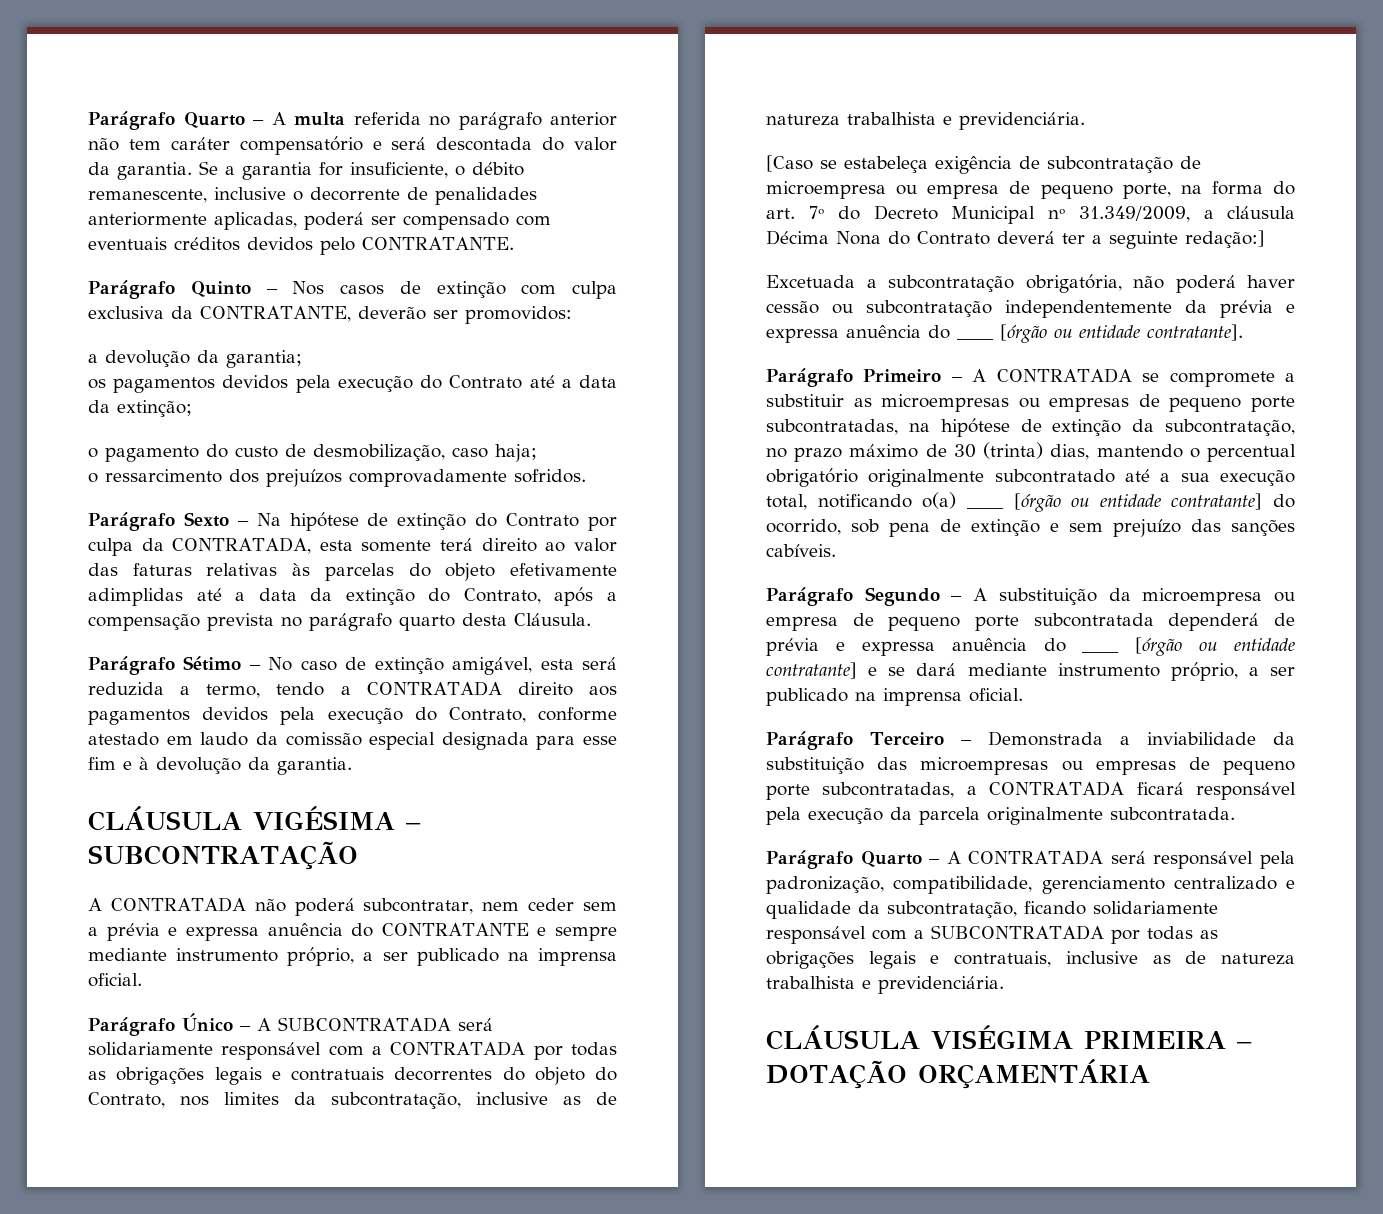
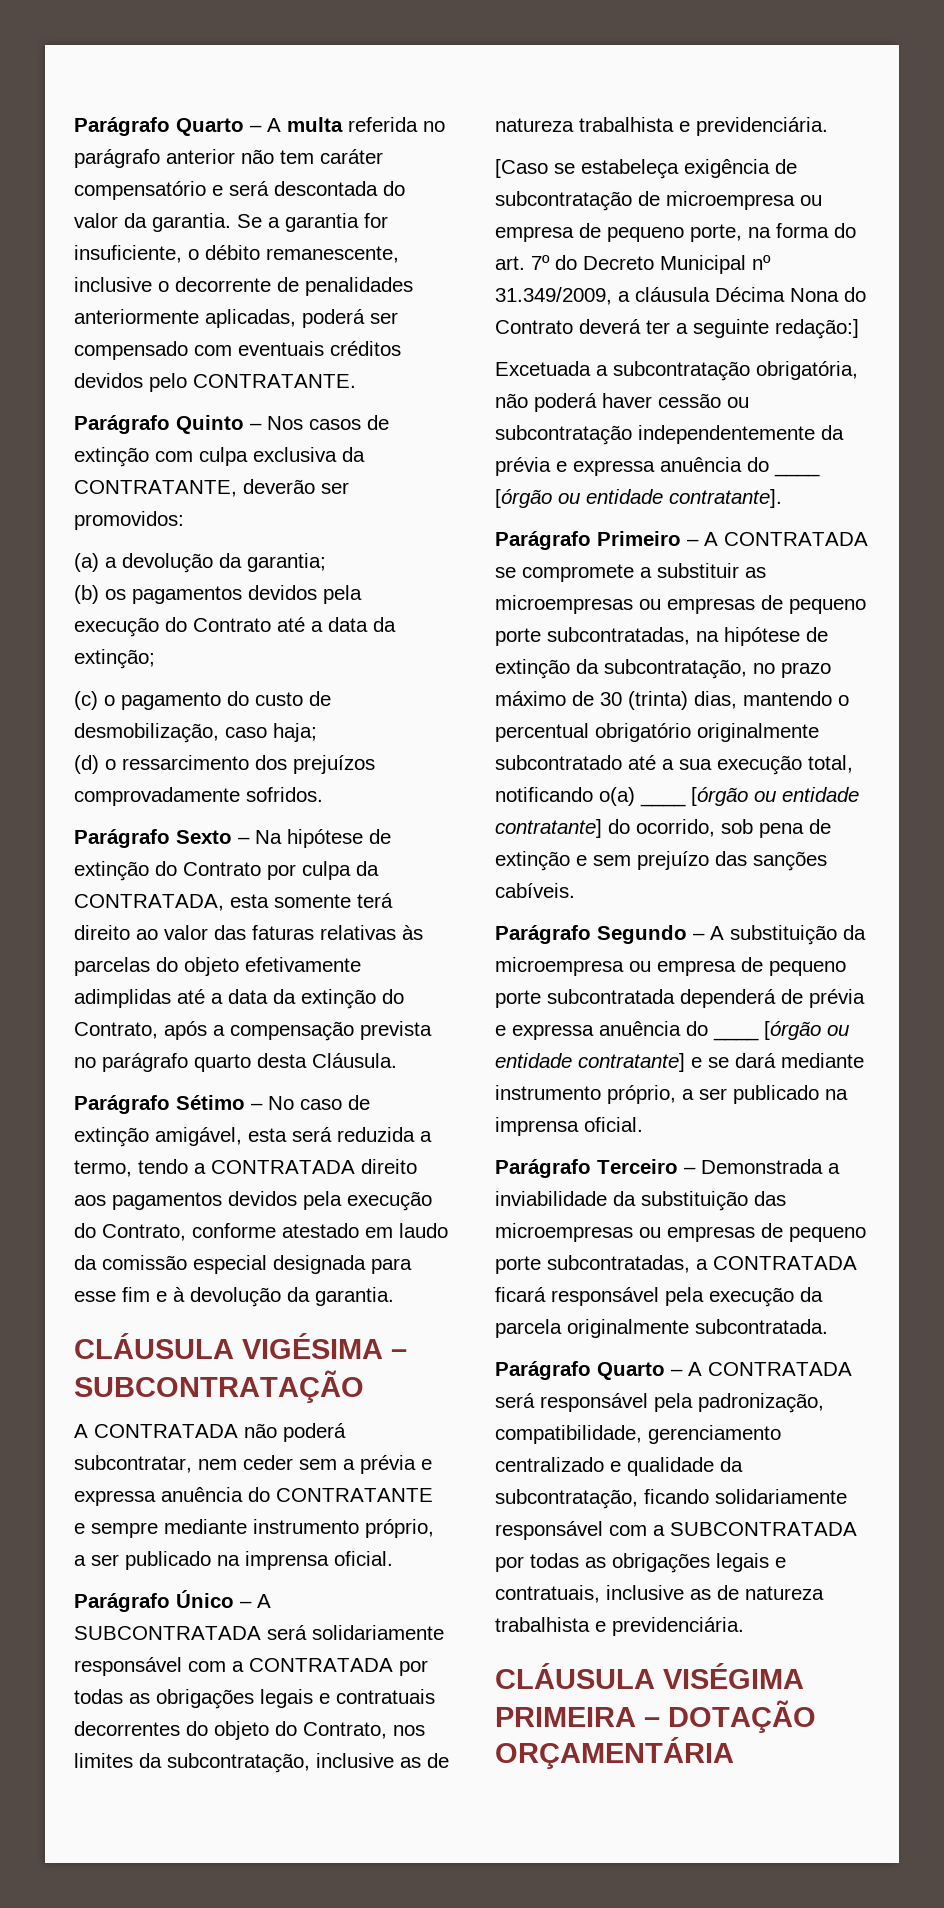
- a devolução da garantia;
+ (a) a devolução da garantia;
- os pagamentos devidos pela execução do Contrato até a data da extinção;
+ (b) os pagamentos devidos pela execução do Contrato até a data da extinção;
- o pagamento do custo de desmobilização, caso haja;
+ (c) o pagamento do custo de desmobilização, caso haja;
- o ressarcimento dos prejuízos comprovadamente sofridos.
+ (d) o ressarcimento dos prejuízos comprovadamente sofridos.

